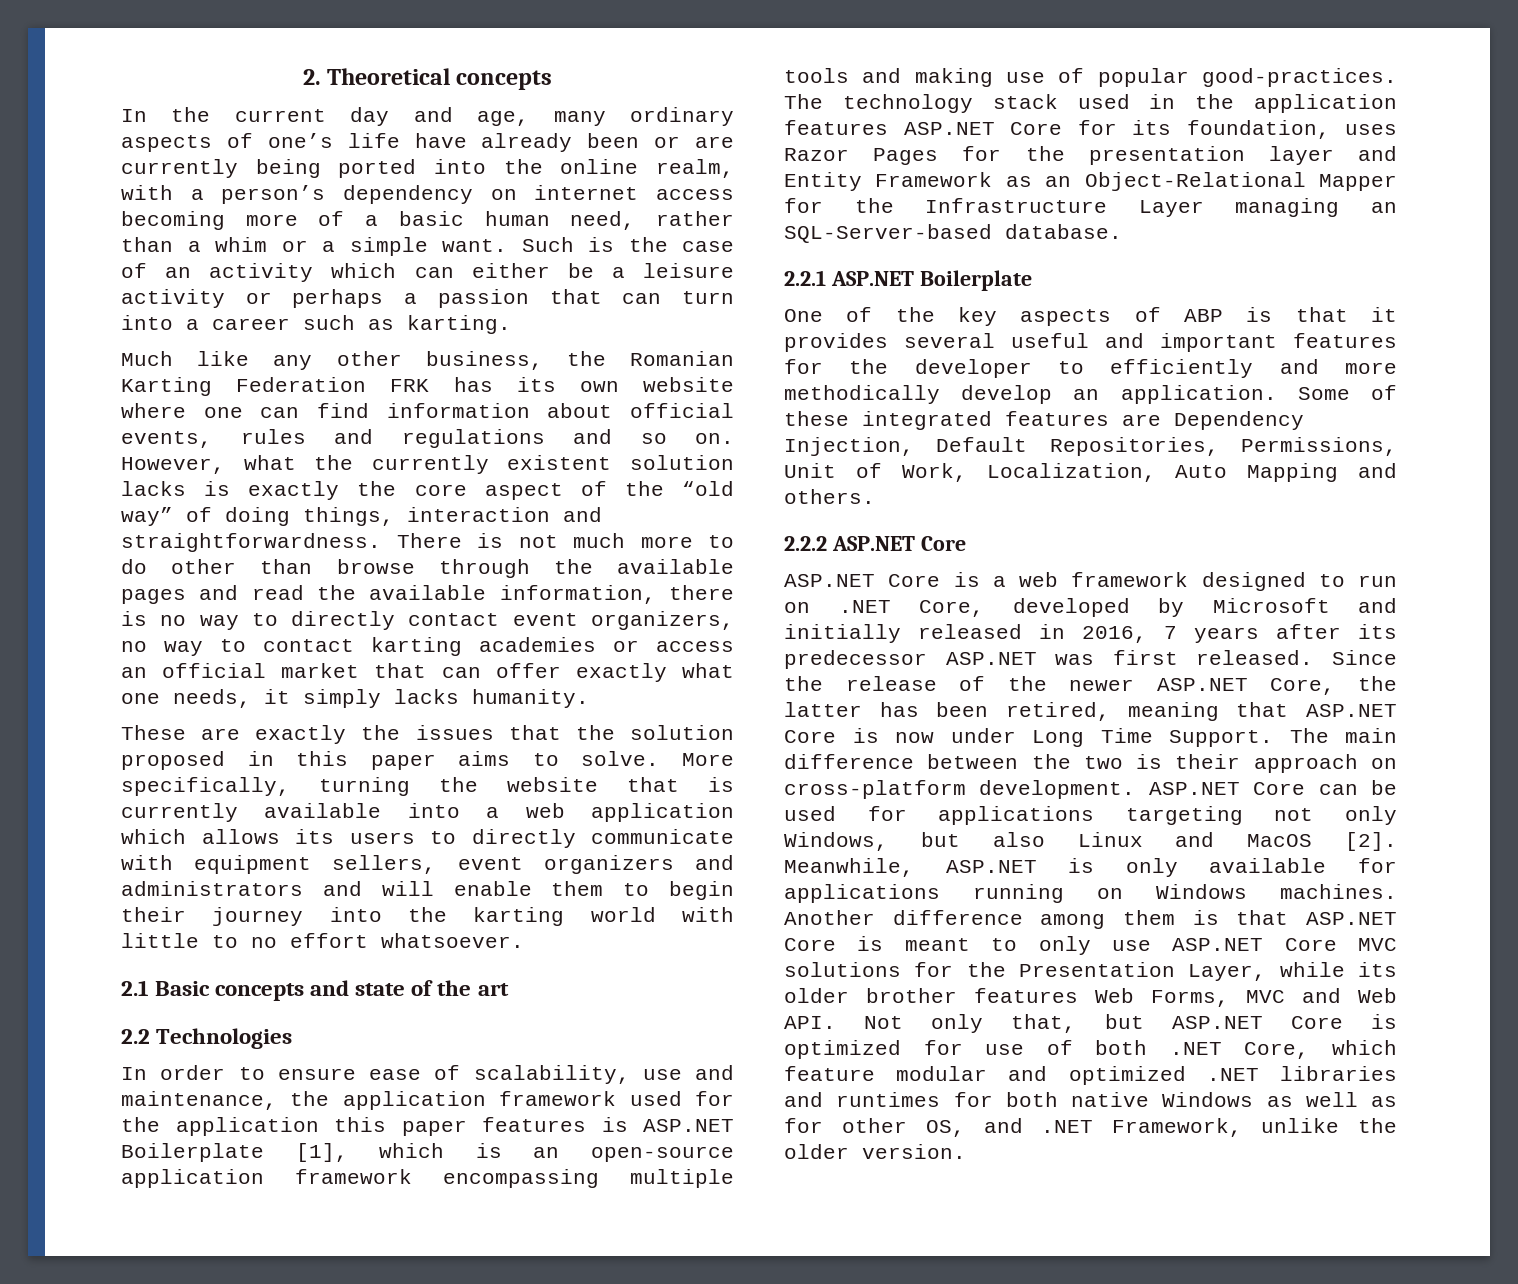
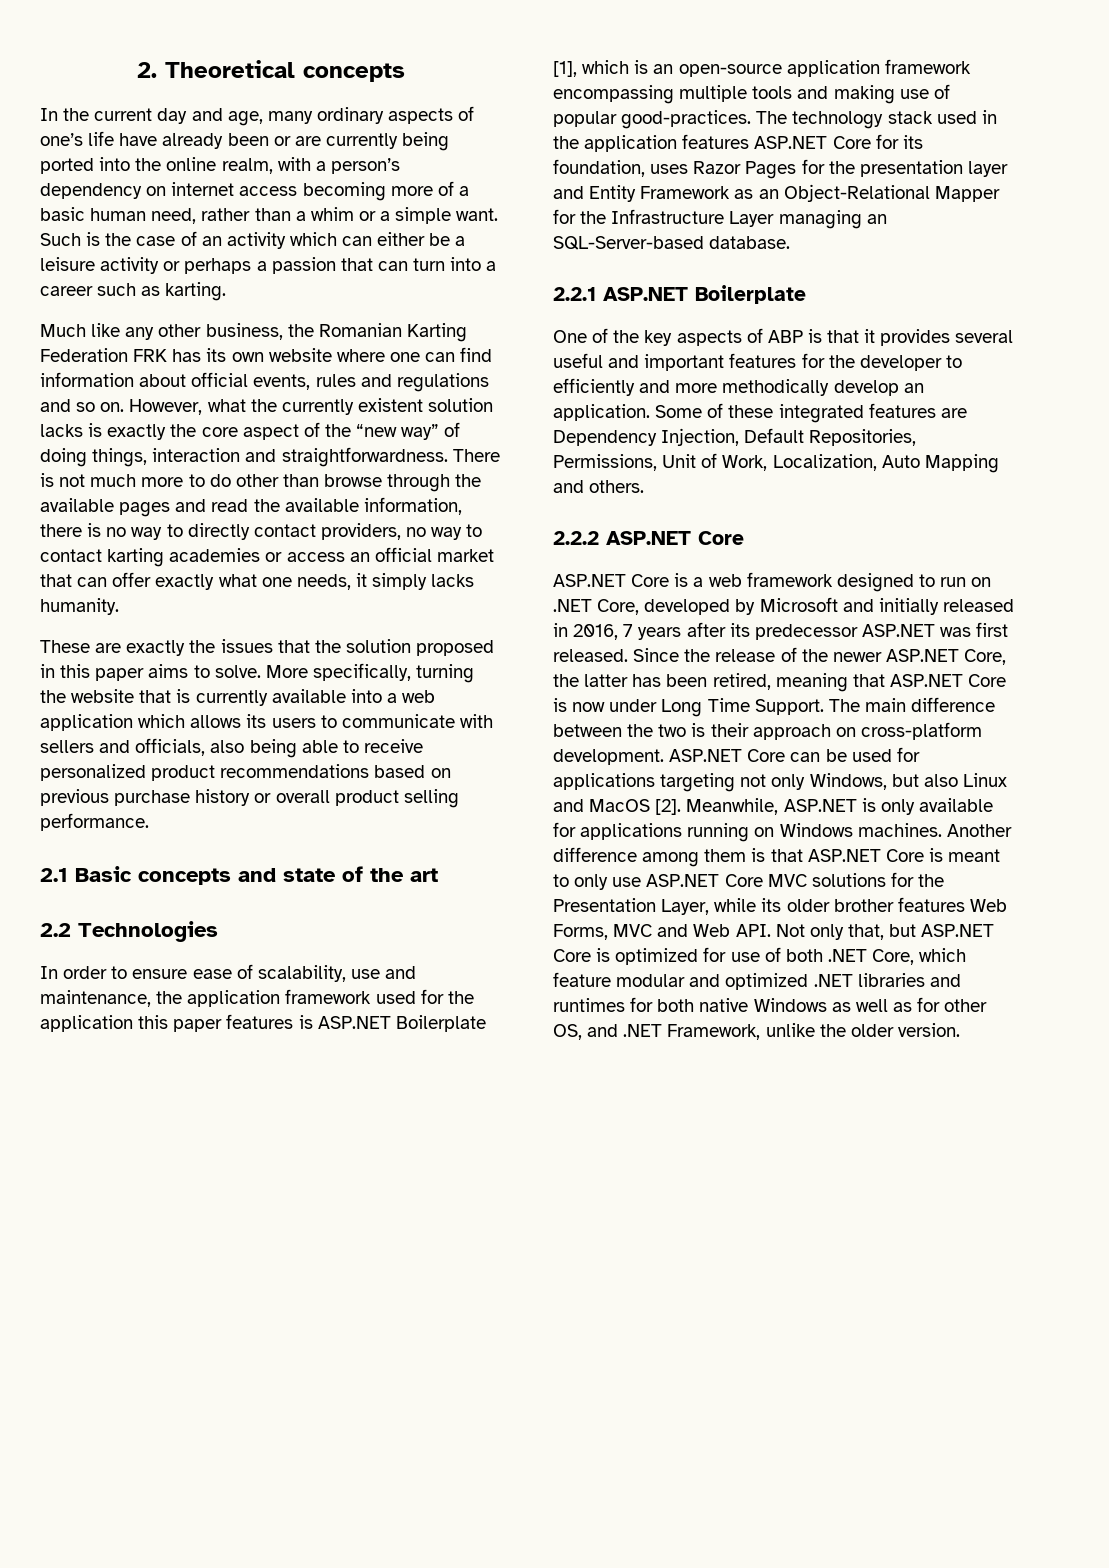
- However, what the currently existent solution lacks is exactly the core aspect of the “old way” of doing things, interaction and straightforwardness.
+ However, what the currently existent solution lacks is exactly the core aspect of the “new way” of doing things, interaction and straightforwardness.
- There is not much more to do other than browse through the available pages and read the available information, there is no way to directly contact event organizers, no way to contact karting academies or access an official market that can offer exactly what one needs, it simply lacks humanity.
+ There is not much more to do other than browse through the available pages and read the available information, there is no way to directly contact providers, no way to contact karting academies or access an official market that can offer exactly what one needs, it simply lacks humanity.
- More specifically, turning the website that is currently available into a web application which allows its users to directly communicate with equipment sellers, event organizers and administrators and will enable them to begin their journey into the karting world with little to no effort whatsoever.
+ More specifically, turning the website that is currently available into a web application which allows its users to communicate with sellers and officials, also being able to receive personalized product recommendations based on previous purchase history or overall product selling performance.

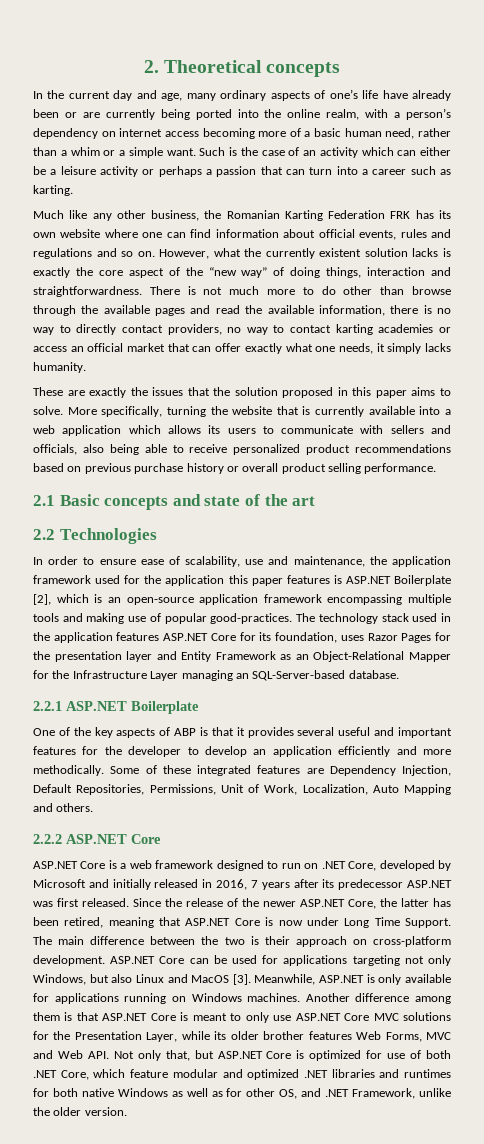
- In order to ensure ease of scalability, use and maintenance, the application framework used for the application this paper features is ASP.NET Boilerplate [1], which is an open-source application framework encompassing multiple tools and making use of popular good-practices.
+ In order to ensure ease of scalability, use and maintenance, the application framework used for the application this paper features is ASP.NET Boilerplate [2], which is an open-source application framework encompassing multiple tools and making use of popular good-practices.
- One of the key aspects of ABP is that it provides several useful and important features for the developer to efficiently and more methodically develop an application.
+ One of the key aspects of ABP is that it provides several useful and important features for the developer to develop an application efficiently and more methodically.
- ASP.NET Core can be used for applications targeting not only Windows, but also Linux and MacOS [2].
+ ASP.NET Core can be used for applications targeting not only Windows, but also Linux and MacOS [3].

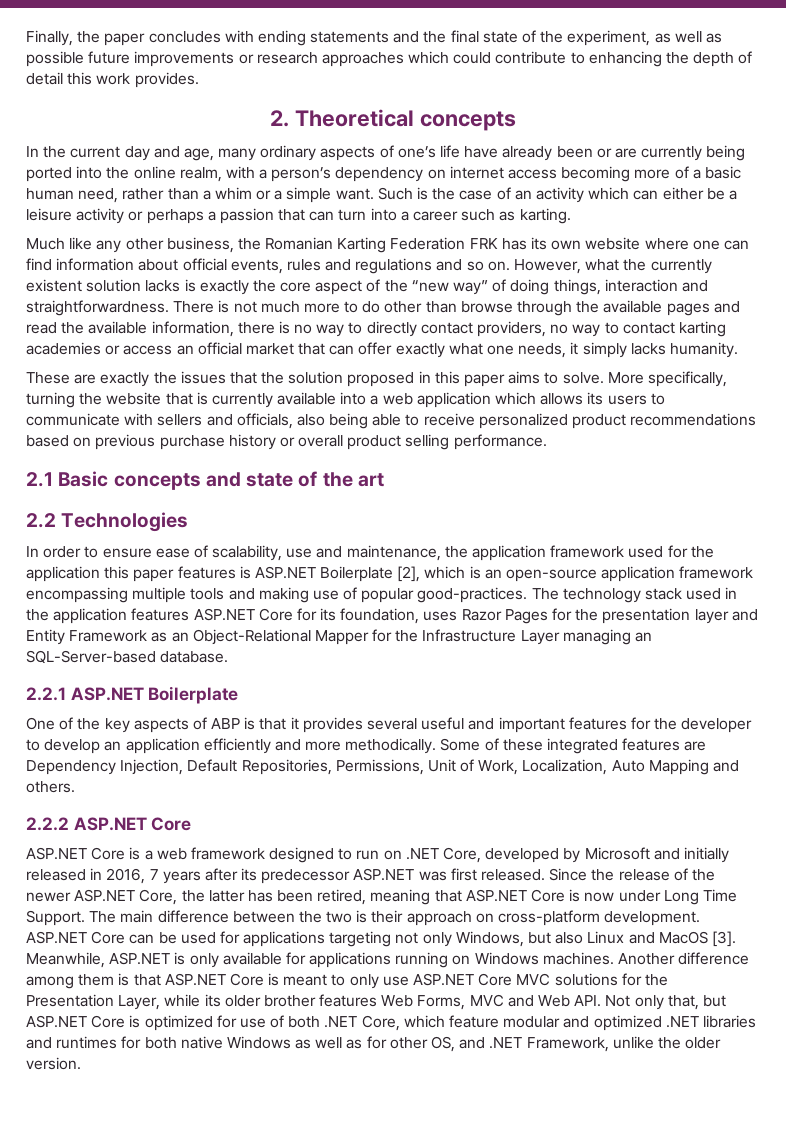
+ Finally, the paper concludes with ending statements and the final state of the experiment, as well as possible future improvements or research approaches which could contribute to enhancing the depth of detail this work provides.

